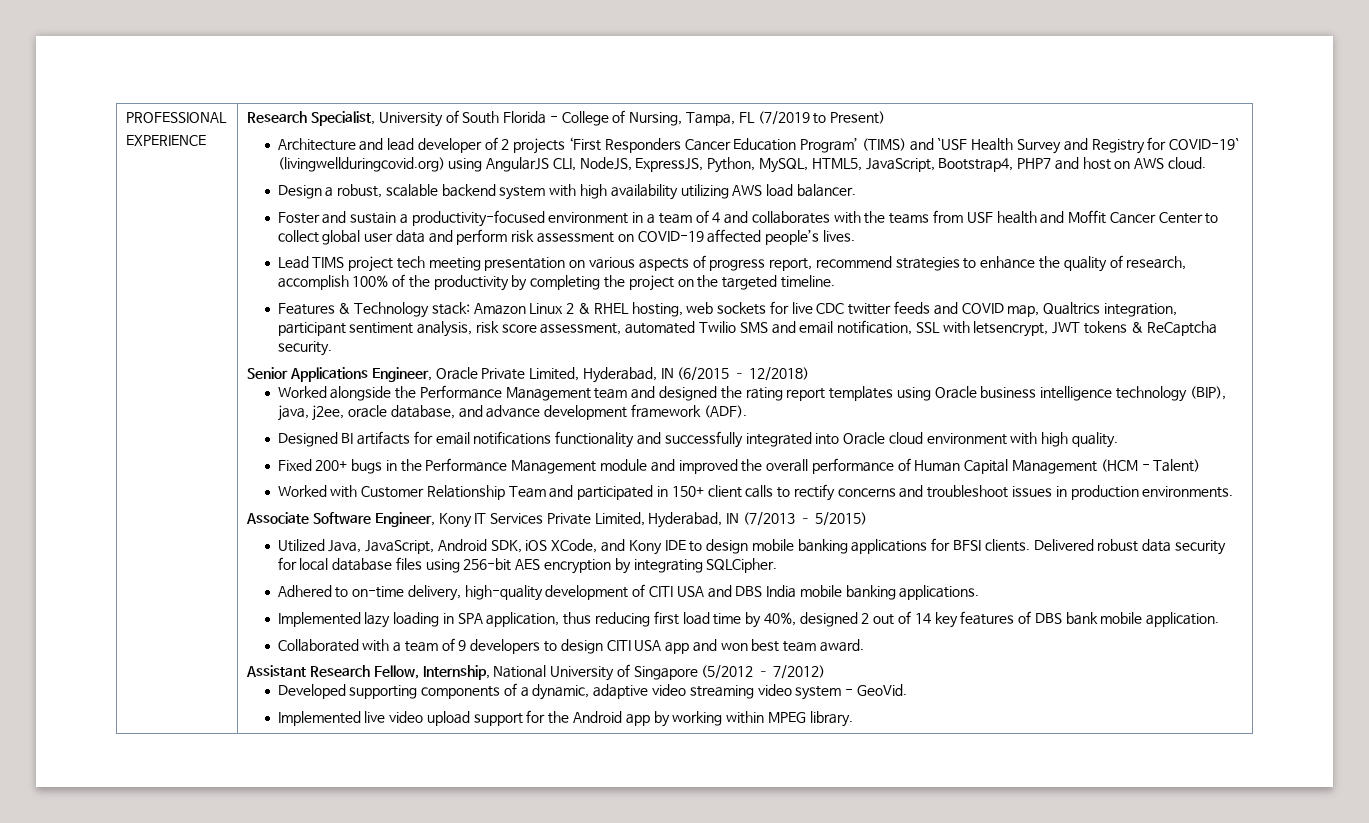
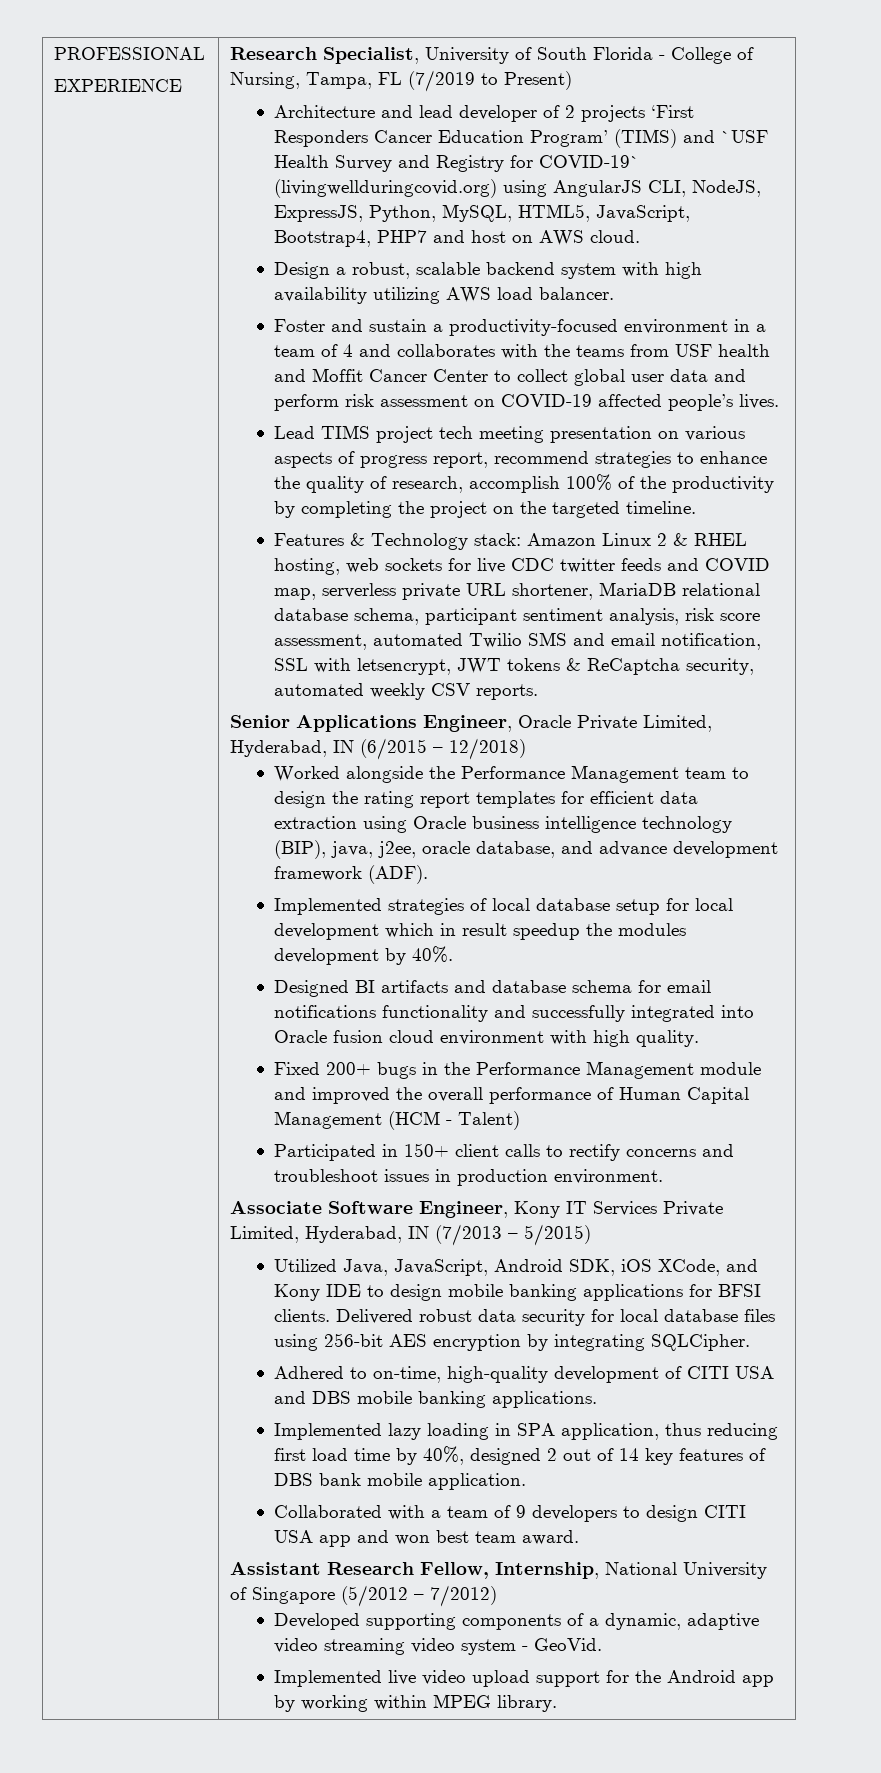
- Features & Technology stack: Amazon Linux 2 & RHEL hosting, web sockets for live CDC twitter feeds and COVID map, Qualtrics integration, participant sentiment analysis, risk score assessment, automated Twilio SMS and email notification, SSL with letsencrypt, JWT tokens & ReCaptcha security.
+ Features & Technology stack: Amazon Linux 2 & RHEL hosting, web sockets for live CDC twitter feeds and COVID map, serverless private URL shortener, MariaDB relational database schema, participant sentiment analysis, risk score assessment, automated Twilio SMS and email notification, SSL with letsencrypt, JWT tokens & ReCaptcha security, automated weekly CSV reports.
- Worked alongside the Performance Management team and designed the rating report templates using Oracle business intelligence technology (BIP), java, j2ee, oracle database, and advance development framework (ADF).
+ Worked alongside the Performance Management team to design the rating report templates for efficient data extraction using Oracle business intelligence technology (BIP), java, j2ee, oracle database, and advance development framework (ADF).
+ Implemented strategies of local database setup for local development which in result speedup the modules development by 40%.
- Designed BI artifacts for email notifications functionality and successfully integrated into Oracle cloud environment with high quality.
+ Designed BI artifacts and database schema for email notifications functionality and successfully integrated into Oracle fusion cloud environment with high quality.
- Worked with Customer Relationship Team and participated in 150+ client calls to rectify concerns and troubleshoot issues in production environments.
+ Participated in 150+ client calls to rectify concerns and troubleshoot issues in production environment.
- Adhered to on-time delivery, high-quality development of CITI USA and DBS India mobile banking applications.
+ Adhered to on-time, high-quality development of CITI USA and DBS mobile banking applications.

